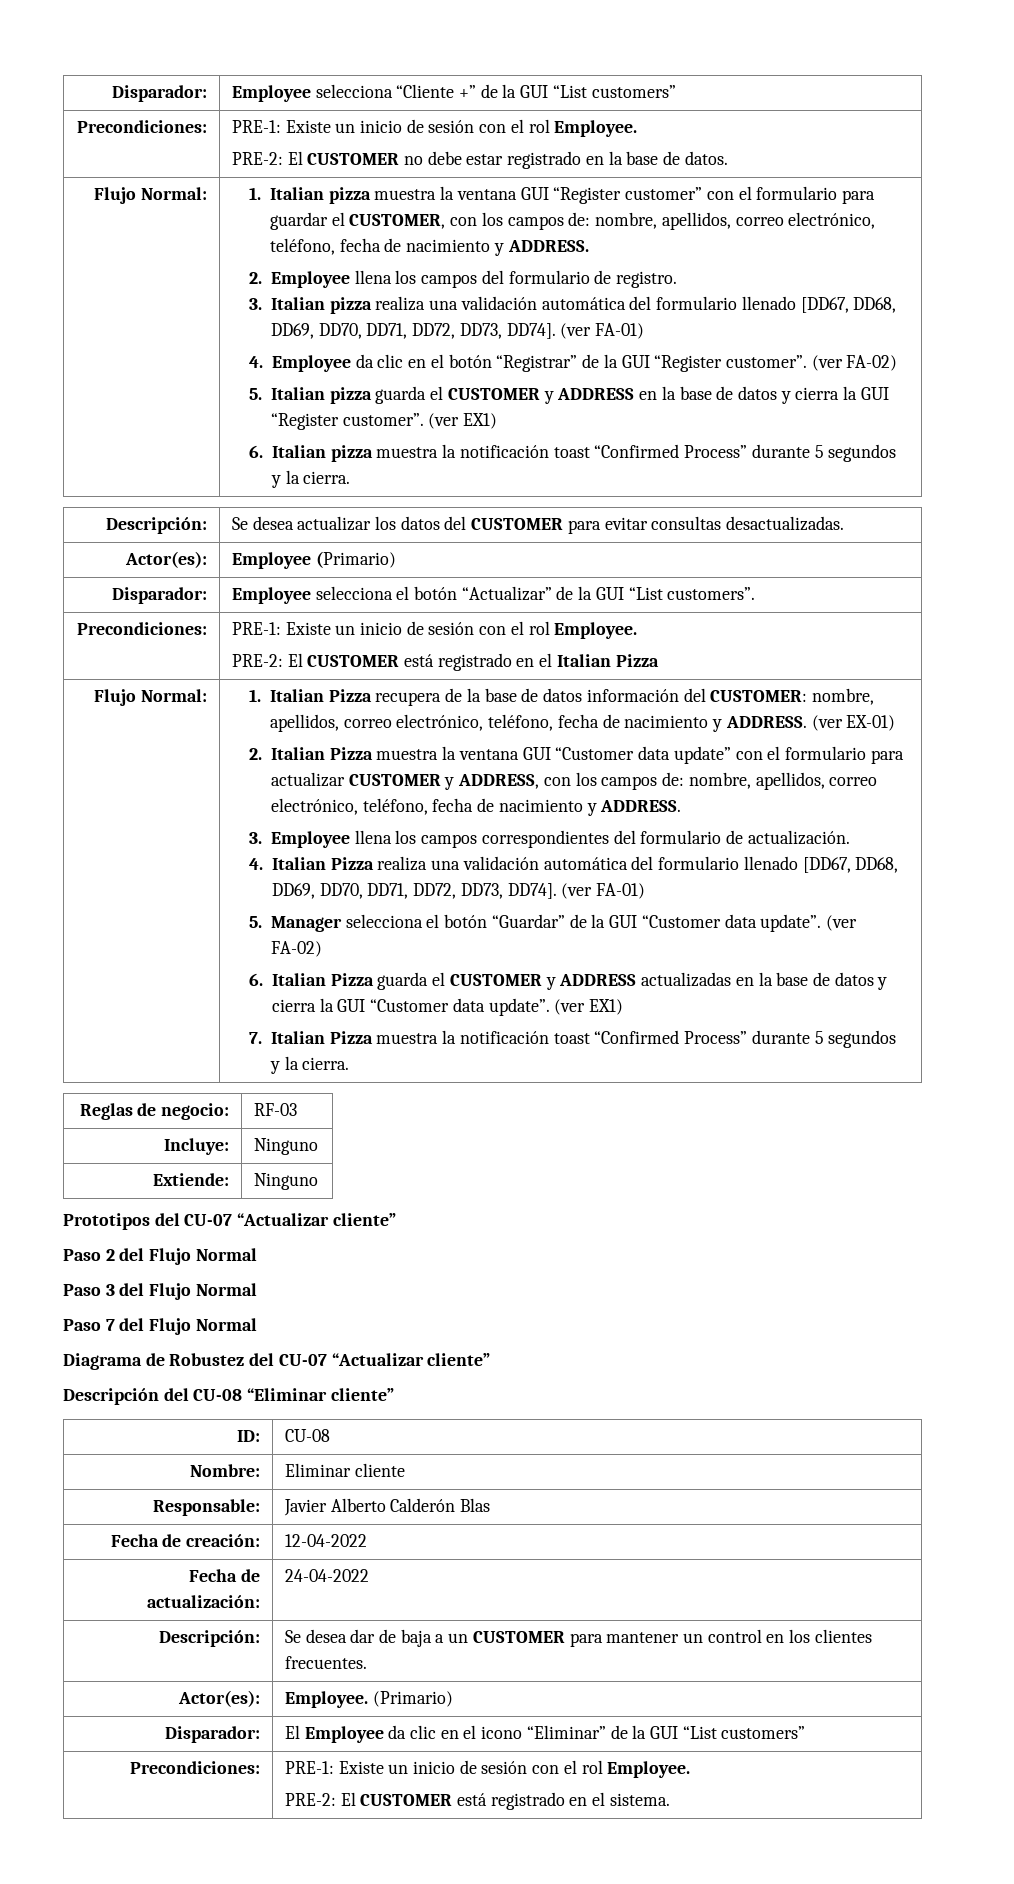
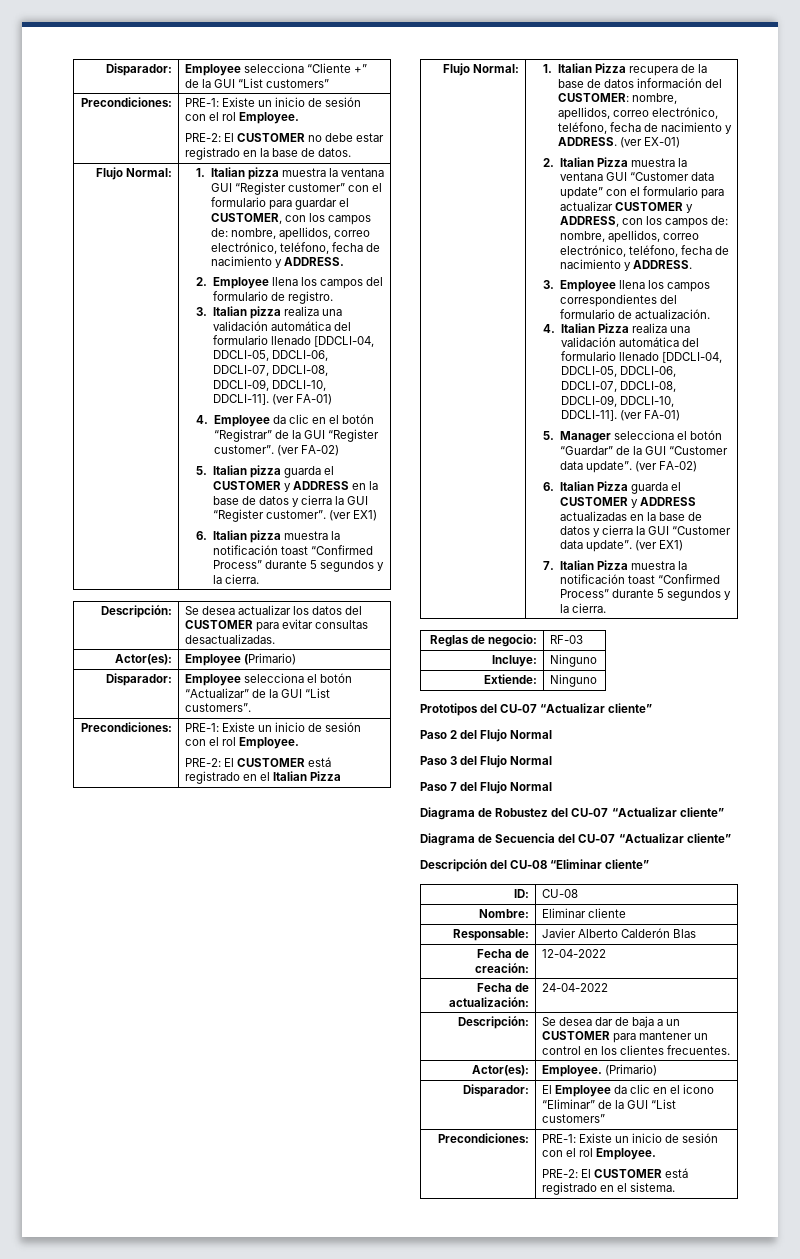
- 3. Italian pizza realiza una validación automática del formulario llenado [DD67, DD68, DD69, DD70, DD71, DD72, DD73, DD74].
+ 3. Italian pizza realiza una validación automática del formulario llenado [DDCLI-04, DDCLI-05, DDCLI-06, DDCLI-07, DDCLI-08, DDCLI-09, DDCLI-10, DDCLI-11].
- 4. Italian Pizza realiza una validación automática del formulario llenado [DD67, DD68, DD69, DD70, DD71, DD72, DD73, DD74].
+ 4. Italian Pizza realiza una validación automática del formulario llenado [DDCLI-04, DDCLI-05, DDCLI-06, DDCLI-07, DDCLI-08, DDCLI-09, DDCLI-10, DDCLI-11].
+ Diagrama de Secuencia del CU-07 “Actualizar cliente”

